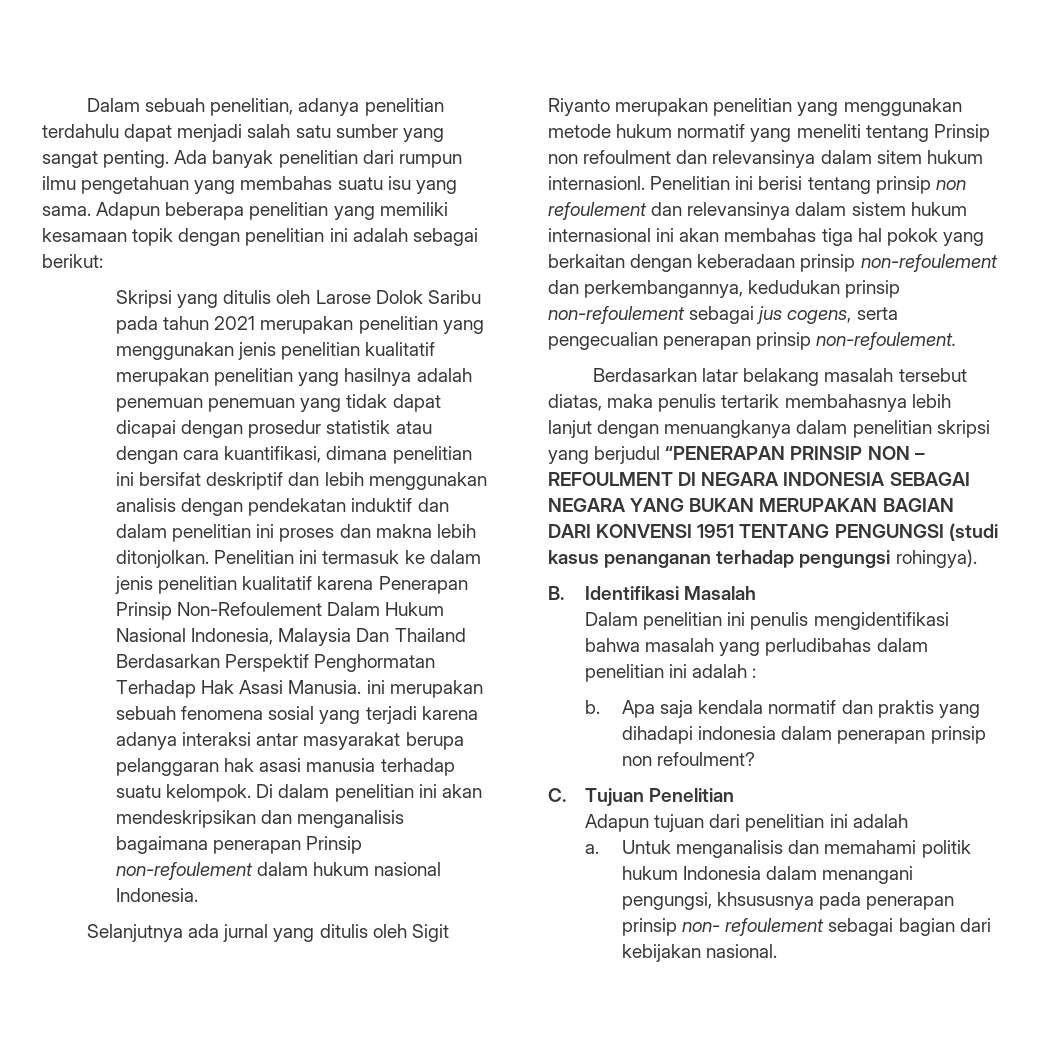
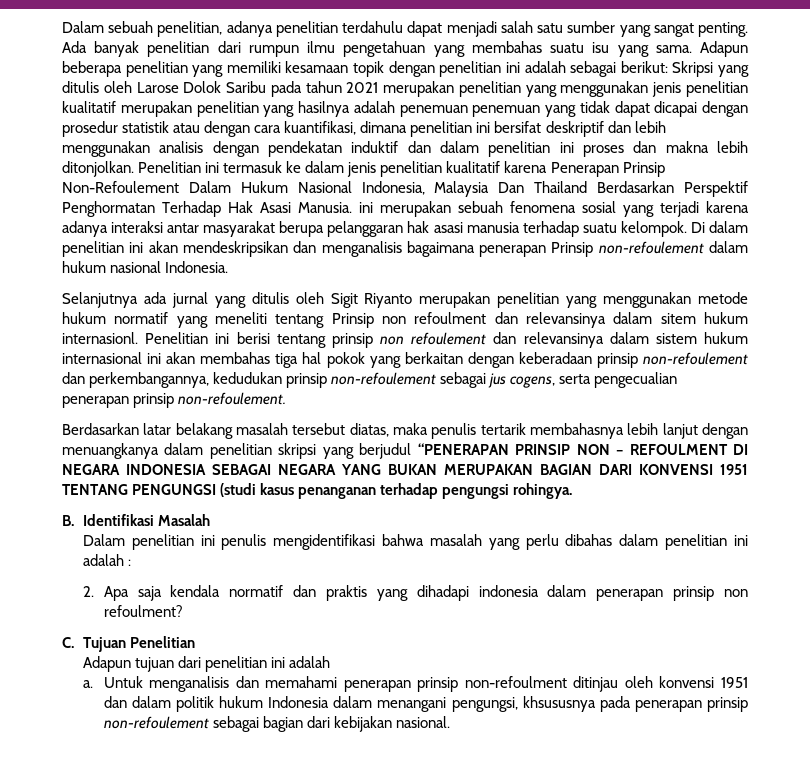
- Adapun beberapa penelitian yang memiliki kesamaan topik dengan penelitian ini adalah sebagai berikut:
- Skripsi yang ditulis oleh Larose Dolok Saribu pada tahun 2021 merupakan penelitian yang menggunakan jenis penelitian kualitatif merupakan penelitian yang hasilnya adalah penemuan penemuan yang tidak dapat dicapai dengan prosedur statistik atau dengan cara kuantifikasi, dimana penelitian ini bersifat deskriptif dan lebih menggunakan analisis dengan pendekatan induktif dan dalam penelitian ini proses dan makna lebih ditonjolkan.
+ Adapun beberapa penelitian yang memiliki kesamaan topik dengan penelitian ini adalah sebagai berikut: Skripsi yang ditulis oleh Larose Dolok Saribu pada tahun 2021 merupakan penelitian yang menggunakan jenis penelitian kualitatif merupakan penelitian yang hasilnya adalah penemuan penemuan yang tidak dapat dicapai dengan prosedur statistik atau dengan cara kuantifikasi, dimana penelitian ini bersifat deskriptif dan lebih menggunakan analisis dengan pendekatan induktif dan dalam penelitian ini proses dan makna lebih ditonjolkan.
- Berdasarkan latar belakang masalah tersebut diatas, maka penulis tertarik membahasnya lebih lanjut dengan menuangkanya dalam penelitian skripsi yang berjudul “PENERAPAN PRINSIP NON – REFOULMENT DI NEGARA INDONESIA SEBAGAI NEGARA YANG BUKAN MERUPAKAN BAGIAN DARI KONVENSI 1951 TENTANG PENGUNGSI (studi kasus penanganan terhadap pengungsi rohingya).
+ Berdasarkan latar belakang masalah tersebut diatas, maka penulis tertarik membahasnya lebih lanjut dengan menuangkanya dalam penelitian skripsi yang berjudul “PENERAPAN PRINSIP NON – REFOULMENT DI NEGARA INDONESIA SEBAGAI NEGARA YANG BUKAN MERUPAKAN BAGIAN DARI KONVENSI 1951 TENTANG PENGUNGSI (studi kasus penanganan terhadap pengungsi rohingya.
- Dalam penelitian ini penulis mengidentifikasi bahwa masalah yang perludibahas dalam penelitian ini adalah :
+ Dalam penelitian ini penulis mengidentifikasi bahwa masalah yang perlu dibahas dalam penelitian ini adalah :
- b. Apa saja kendala normatif dan praktis yang dihadapi indonesia dalam penerapan prinsip non refoulment?
+ 2. Apa saja kendala normatif dan praktis yang dihadapi indonesia dalam penerapan prinsip non refoulment?
- Untuk menganalisis dan memahami politik hukum Indonesia dalam menangani pengungsi, khsususnya pada penerapan prinsip non- refoulement sebagai bagian dari kebijakan nasional.
+ Untuk menganalisis dan memahami penerapan prinsip non-refoulment ditinjau oleh konvensi 1951 dan dalam politik hukum Indonesia dalam menangani pengungsi, khsususnya pada penerapan prinsip non-refoulement sebagai bagian dari kebijakan nasional.

